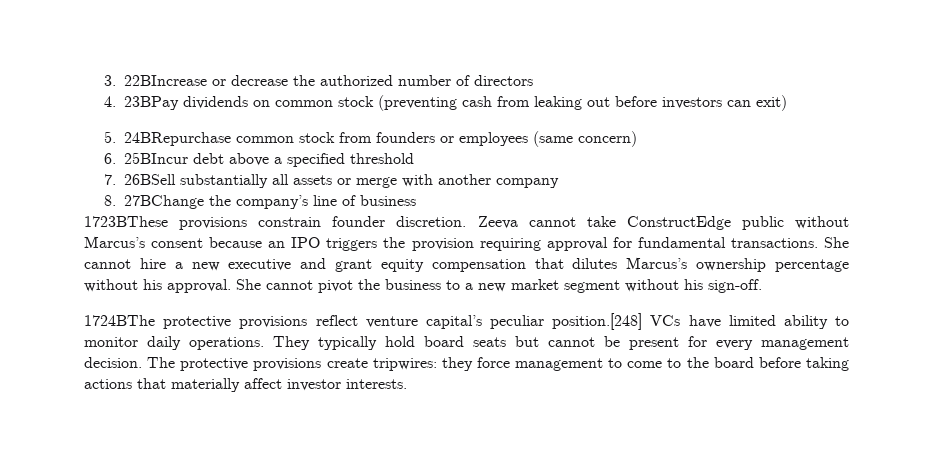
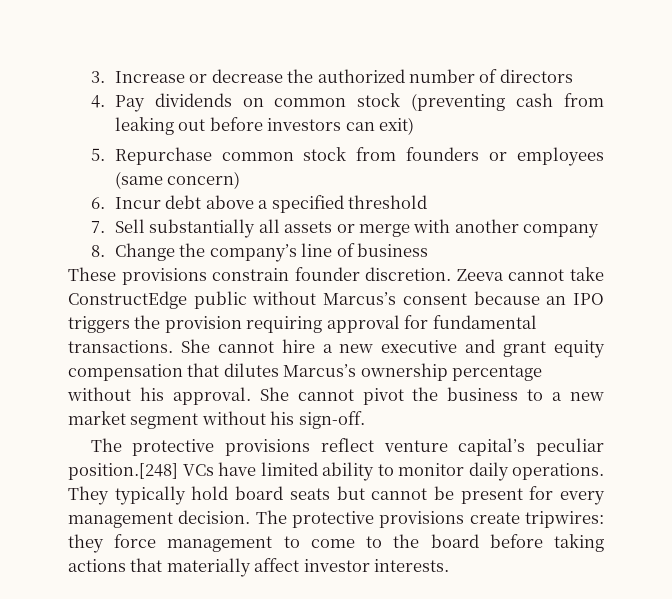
- 3. 22BIncrease or decrease the authorized number of directors
+ 3. Increase or decrease the authorized number of directors
- 4. 23BPay dividends on common stock (preventing cash from leaking out before investors can exit)
+ 4. Pay dividends on common stock (preventing cash from leaking out before investors can exit)
- 5. 24BRepurchase common stock from founders or employees (same concern)
+ 5. Repurchase common stock from founders or employees (same concern)
- 6. 25BIncur debt above a specified threshold
+ 6. Incur debt above a specified threshold
- 7. 26BSell substantially all assets or merge with another company
+ 7. Sell substantially all assets or merge with another company
- 8. 27BChange the company’s line of business
+ 8. Change the company’s line of business
- 1723BThese provisions constrain founder discretion.
+ These provisions constrain founder discretion.
- 1724BThe protective provisions reflect venture capital’s peculiar position.[248] VCs have limited ability to monitor daily operations.
+ The protective provisions reflect venture capital’s peculiar position.[248] VCs have limited ability to monitor daily operations.

